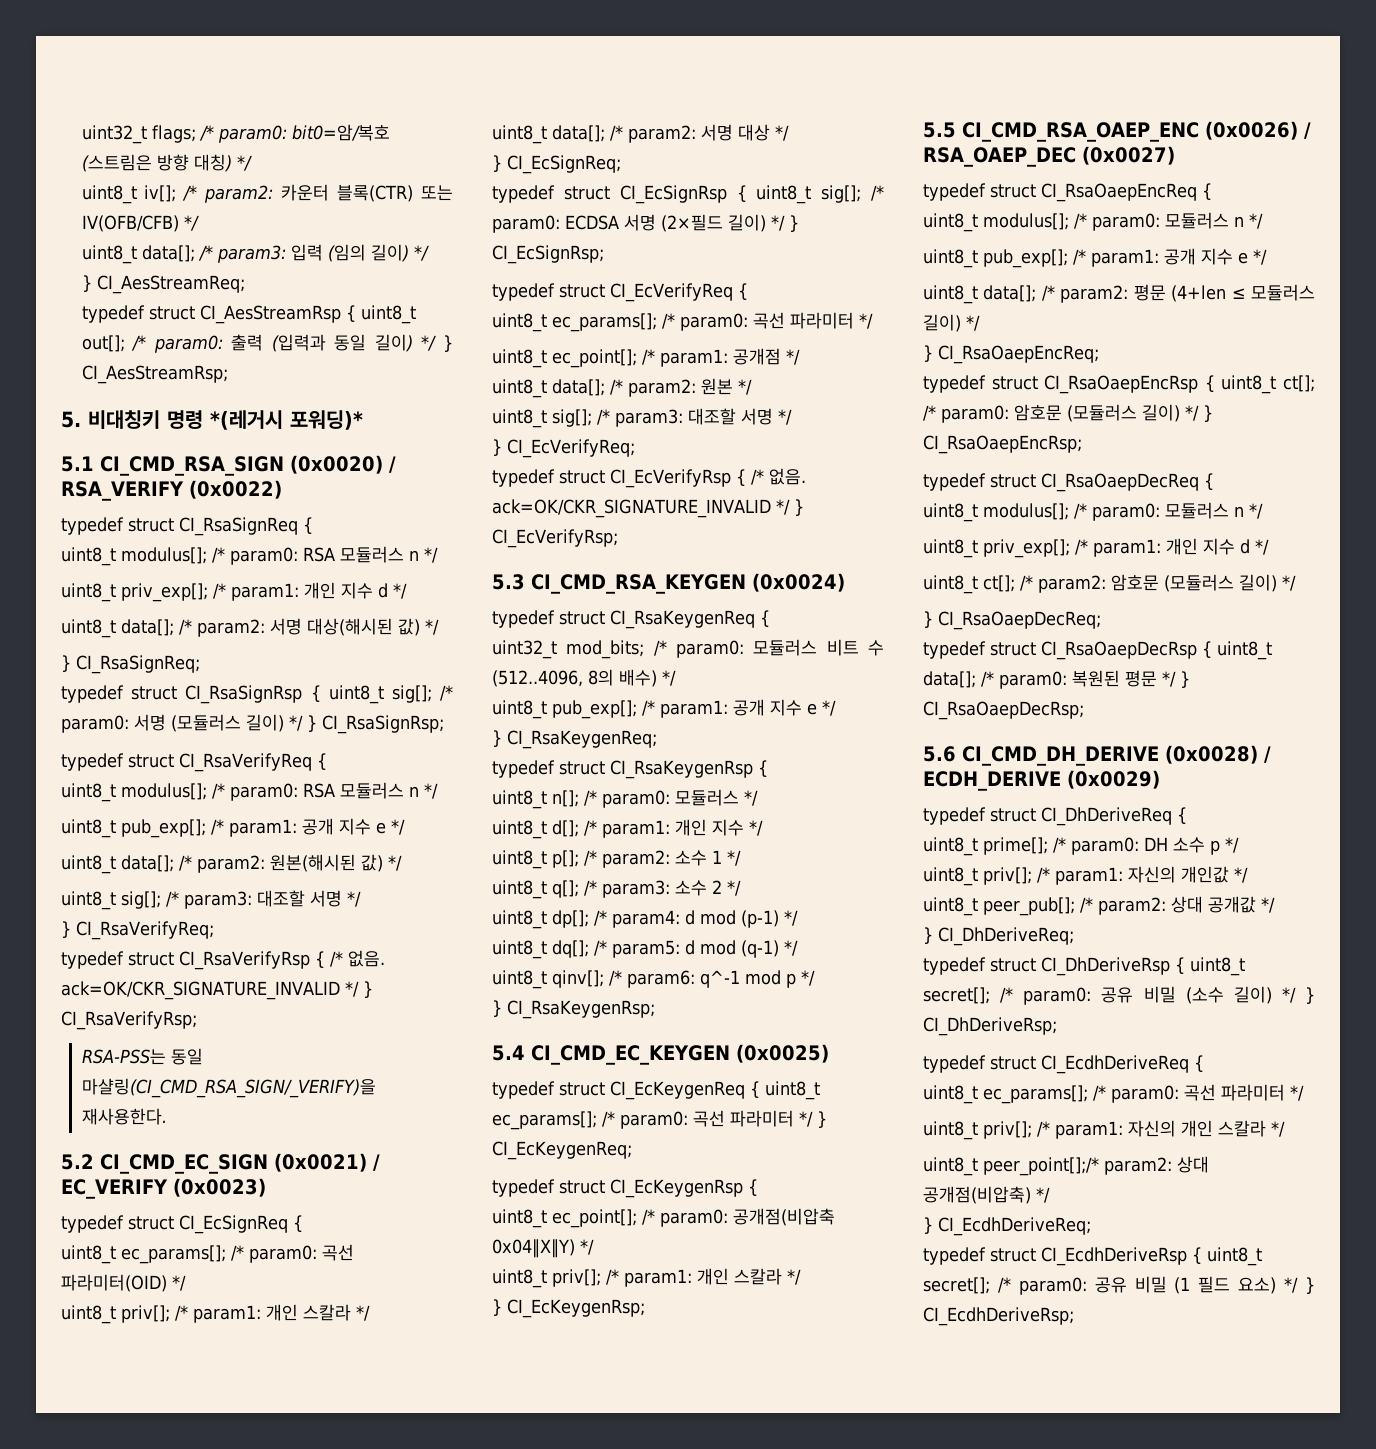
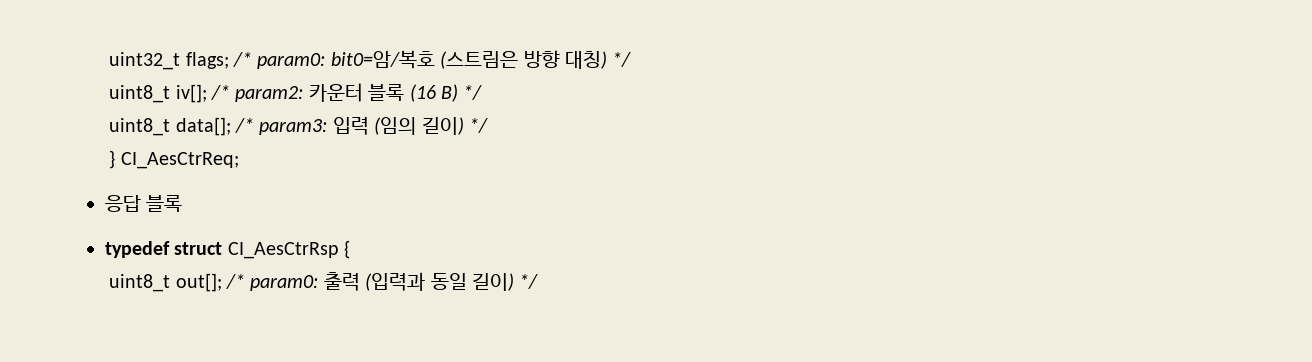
- uint8_t iv[]; /* param2: 카운터 블록(CTR) 또는 IV(OFB/CFB) */
+ uint8_t iv[]; /* param2: 카운터 블록 (16 B) */
- } CI_AesStreamReq;
- typedef struct CI_AesStreamRsp { uint8_t out[]; /* param0: 출력 (입력과 동일 길이) */ } CI_AesStreamRsp;
- 5. 비대칭키 명령 *(레거시 포워딩)*
- 5.1 CI_CMD_RSA_SIGN (0x0020) / RSA_VERIFY (0x0022)
- typedef struct CI_RsaSignReq {
- uint8_t modulus[]; /* param0: RSA 모듈러스 n */
- uint8_t priv_exp[]; /* param1: 개인 지수 d */
- uint8_t data[]; /* param2: 서명 대상(해시된 값) */
- } CI_RsaSignReq;
- typedef struct CI_RsaSignRsp { uint8_t sig[]; /* param0: 서명 (모듈러스 길이) */ } CI_RsaSignRsp;
- typedef struct CI_RsaVerifyReq {
- uint8_t modulus[]; /* param0: RSA 모듈러스 n */
- uint8_t pub_exp[]; /* param1: 공개 지수 e */
- uint8_t data[]; /* param2: 원본(해시된 값) */
- uint8_t sig[]; /* param3: 대조할 서명 */
- } CI_RsaVerifyReq;
- typedef struct CI_RsaVerifyRsp { /* 없음. ack=OK/CKR_SIGNATURE_INVALID */ } CI_RsaVerifyRsp;
- RSA-PSS는 동일 마샬링(CI_CMD_RSA_SIGN/_VERIFY)을 재사용한다.
- 5.2 CI_CMD_EC_SIGN (0x0021) / EC_VERIFY (0x0023)
- typedef struct CI_EcSignReq {
- uint8_t ec_params[]; /* param0: 곡선 파라미터(OID) */
- uint8_t priv[]; /* param1: 개인 스칼라 */
- uint8_t data[]; /* param2: 서명 대상 */
- } CI_EcSignReq;
- typedef struct CI_EcSignRsp { uint8_t sig[]; /* param0: ECDSA 서명 (2×필드 길이) */ } CI_EcSignRsp;
- typedef struct CI_EcVerifyReq {
- uint8_t ec_params[]; /* param0: 곡선 파라미터 */
- uint8_t ec_point[]; /* param1: 공개점 */
- uint8_t data[]; /* param2: 원본 */
- uint8_t sig[]; /* param3: 대조할 서명 */
- } CI_EcVerifyReq;
- typedef struct CI_EcVerifyRsp { /* 없음. ack=OK/CKR_SIGNATURE_INVALID */ } CI_EcVerifyRsp;
- 5.3 CI_CMD_RSA_KEYGEN (0x0024)
- typedef struct CI_RsaKeygenReq {
- uint32_t mod_bits; /* param0: 모듈러스 비트 수 (512..4096, 8의 배수) */
- uint8_t pub_exp[]; /* param1: 공개 지수 e */
- } CI_RsaKeygenReq;
- typedef struct CI_RsaKeygenRsp {
- uint8_t n[]; /* param0: 모듈러스 */
- uint8_t d[]; /* param1: 개인 지수 */
- uint8_t p[]; /* param2: 소수 1 */
- uint8_t q[]; /* param3: 소수 2 */
- uint8_t dp[]; /* param4: d mod (p-1) */
- uint8_t dq[]; /* param5: d mod (q-1) */
- uint8_t qinv[]; /* param6: q^-1 mod p */
- } CI_RsaKeygenRsp;
- 5.4 CI_CMD_EC_KEYGEN (0x0025)
- typedef struct CI_EcKeygenReq { uint8_t ec_params[]; /* param0: 곡선 파라미터 */ } CI_EcKeygenReq;
- typedef struct CI_EcKeygenRsp {
- uint8_t ec_point[]; /* param0: 공개점(비압축 0x04‖X‖Y) */
- uint8_t priv[]; /* param1: 개인 스칼라 */
- } CI_EcKeygenRsp;
- 5.5 CI_CMD_RSA_OAEP_ENC (0x0026) / RSA_OAEP_DEC (0x0027)
- typedef struct CI_RsaOaepEncReq {
- uint8_t modulus[]; /* param0: 모듈러스 n */
- uint8_t pub_exp[]; /* param1: 공개 지수 e */
- uint8_t data[]; /* param2: 평문 (4+len ≤ 모듈러스 길이) */
- } CI_RsaOaepEncReq;
- typedef struct CI_RsaOaepEncRsp { uint8_t ct[]; /* param0: 암호문 (모듈러스 길이) */ } CI_RsaOaepEncRsp;
- typedef struct CI_RsaOaepDecReq {
- uint8_t modulus[]; /* param0: 모듈러스 n */
- uint8_t priv_exp[]; /* param1: 개인 지수 d */
- uint8_t ct[]; /* param2: 암호문 (모듈러스 길이) */
- } CI_RsaOaepDecReq;
- typedef struct CI_RsaOaepDecRsp { uint8_t data[]; /* param0: 복원된 평문 */ } CI_RsaOaepDecRsp;
- 5.6 CI_CMD_DH_DERIVE (0x0028) / ECDH_DERIVE (0x0029)
- typedef struct CI_DhDeriveReq {
- uint8_t prime[]; /* param0: DH 소수 p */
- uint8_t priv[]; /* param1: 자신의 개인값 */
- uint8_t peer_pub[]; /* param2: 상대 공개값 */
- } CI_DhDeriveReq;
- typedef struct CI_DhDeriveRsp { uint8_t secret[]; /* param0: 공유 비밀 (소수 길이) */ } CI_DhDeriveRsp;
- typedef struct CI_EcdhDeriveReq {
- uint8_t ec_params[]; /* param0: 곡선 파라미터 */
- uint8_t priv[]; /* param1: 자신의 개인 스칼라 */
- uint8_t peer_point[];/* param2: 상대 공개점(비압축) */
- } CI_EcdhDeriveReq;
- typedef struct CI_EcdhDeriveRsp { uint8_t secret[]; /* param0: 공유 비밀 (1 필드 요소) */ } CI_EcdhDeriveRsp;
+ } CI_AesCtrReq;
+ 응답 블록
+ typedef struct CI_AesCtrRsp {
+ uint8_t out[]; /* param0: 출력 (입력과 동일 길이) */

